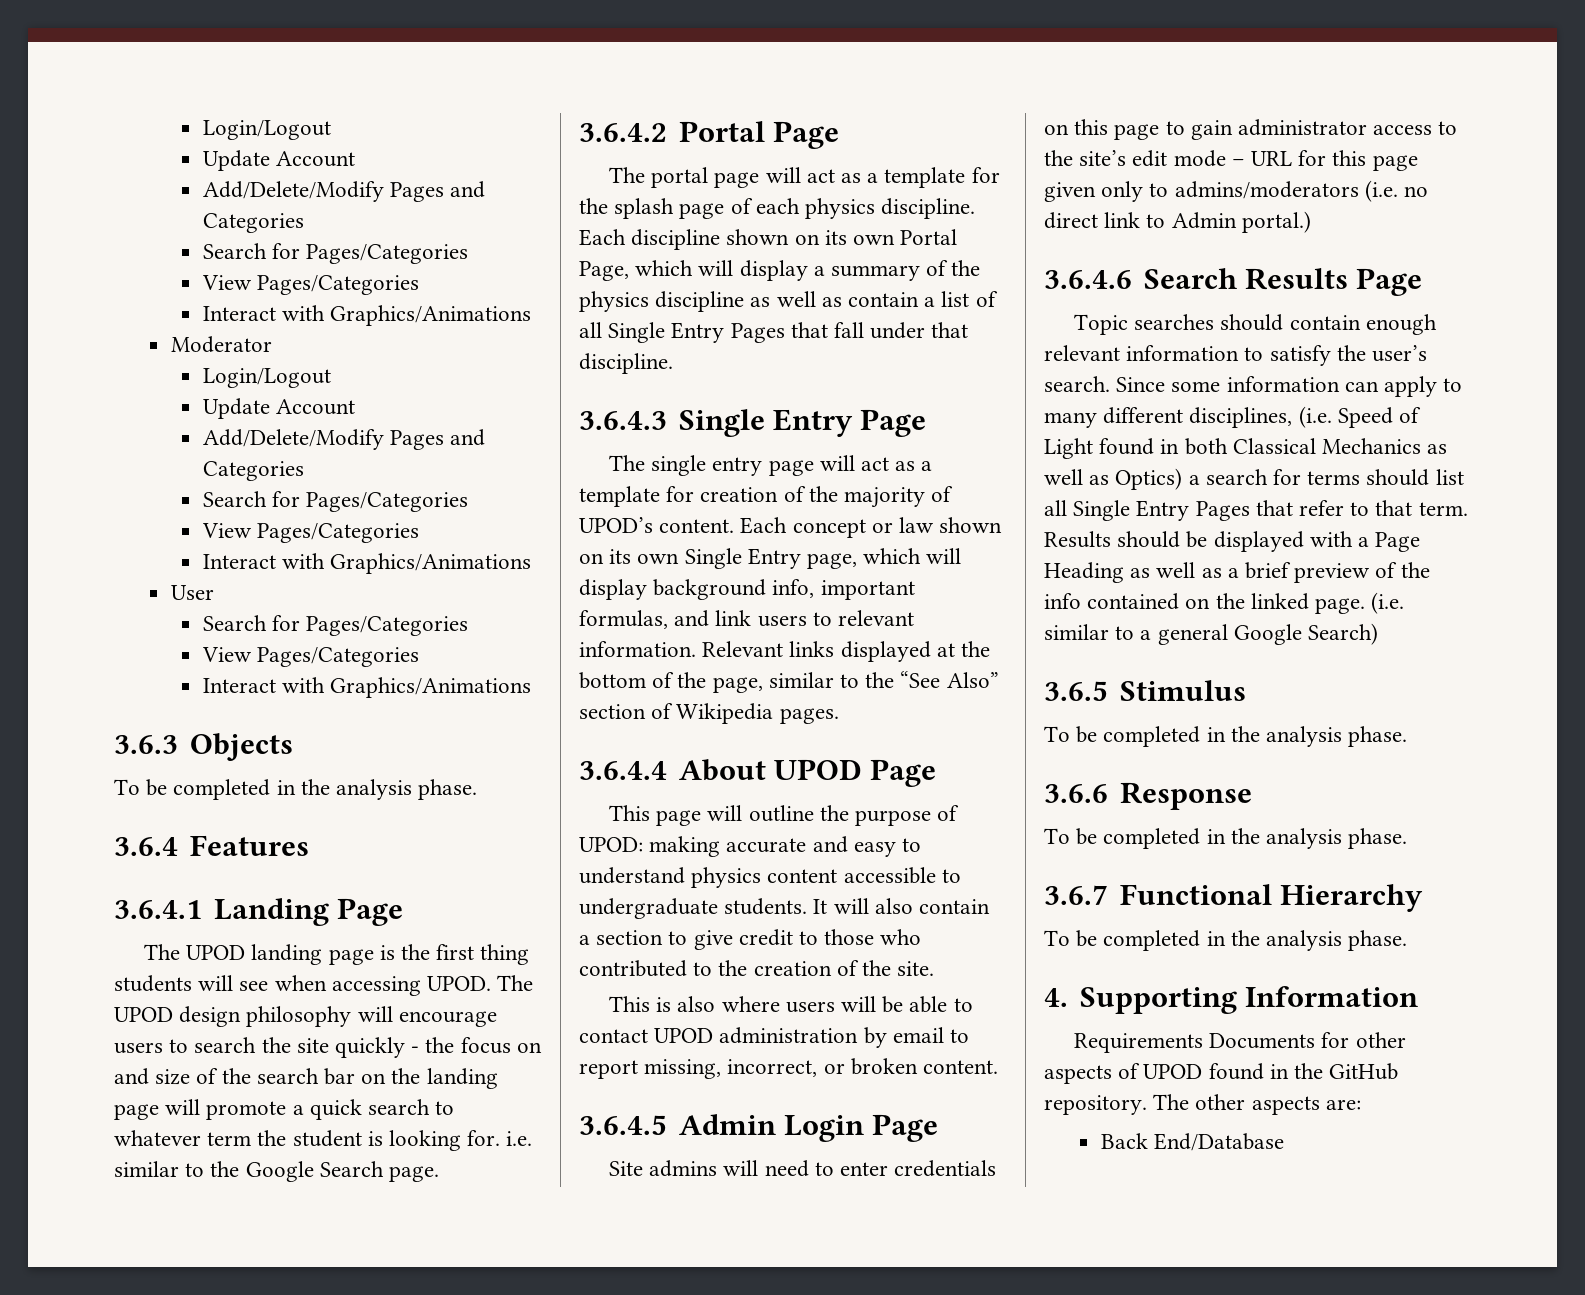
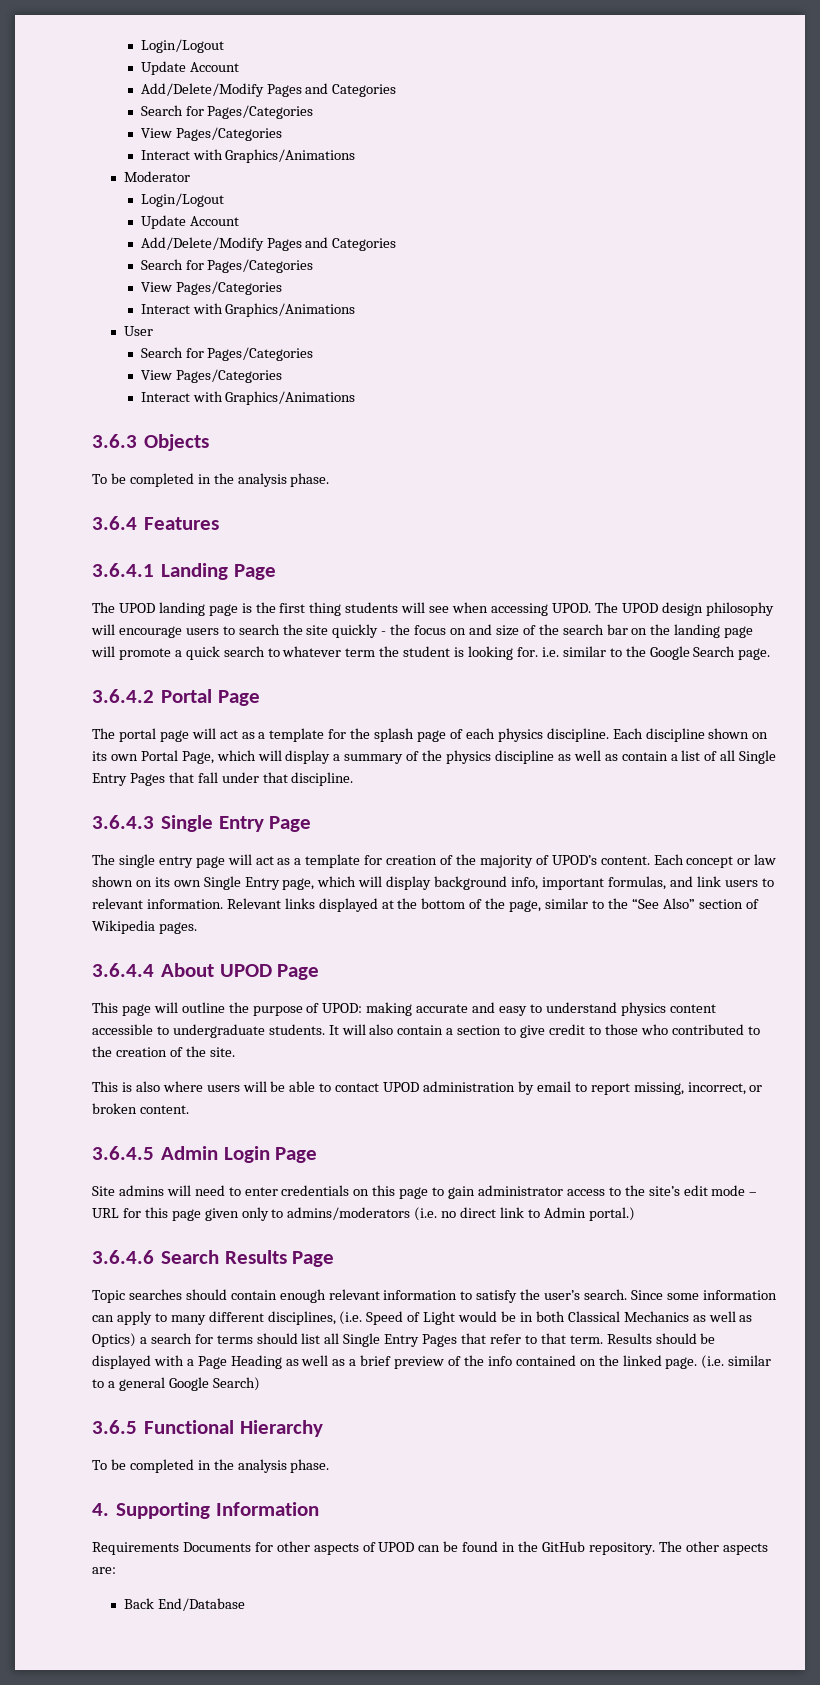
- Since some information can apply to many different disciplines, (i.e. Speed of Light found in both Classical Mechanics as well as Optics) a search for terms should list all Single Entry Pages that refer to that term.
+ Since some information can apply to many different disciplines, (i.e. Speed of Light would be in both Classical Mechanics as well as Optics) a search for terms should list all Single Entry Pages that refer to that term.
- 3.6.5 Stimulus
- To be completed in the analysis phase.
- 3.6.6 Response
- To be completed in the analysis phase.
- 3.6.7 Functional Hierarchy
+ 3.6.5 Functional Hierarchy
- Requirements Documents for other aspects of UPOD found in the GitHub repository.
+ Requirements Documents for other aspects of UPOD can be found in the GitHub repository.

